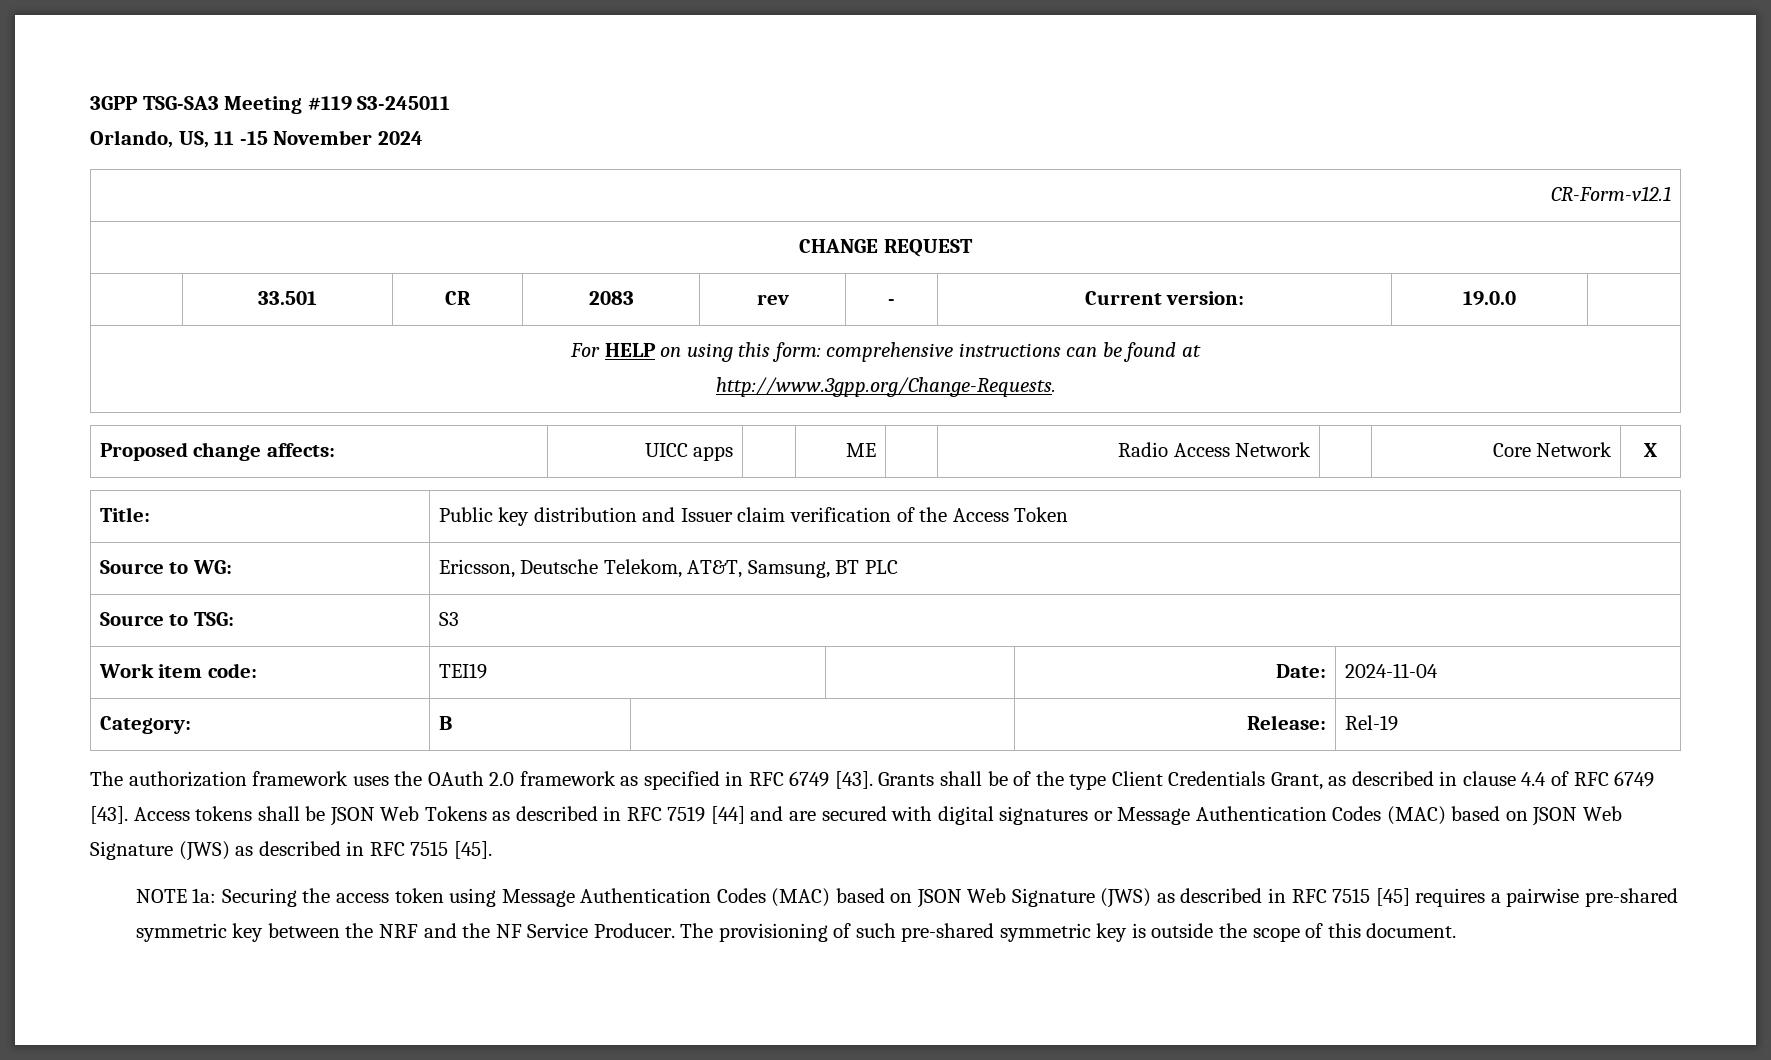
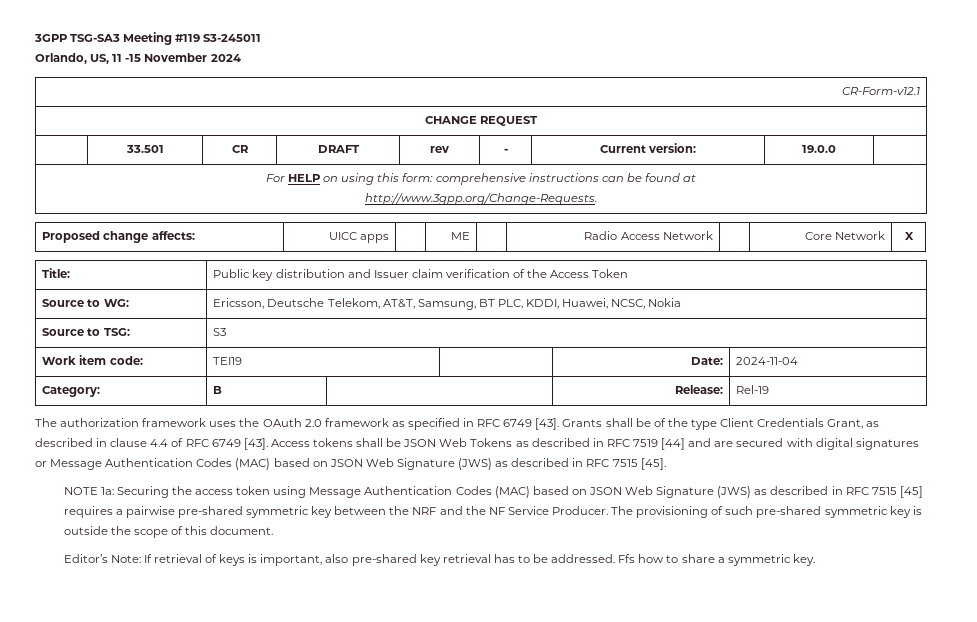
- | 33.501 | CR | 2083 | rev | - | Current version: | 19.0.0 |
+ | 33.501 | CR | DRAFT | rev | - | Current version: | 19.0.0 |
- Source to WG: | Ericsson, Deutsche Telekom, AT&T, Samsung, BT PLC
+ Source to WG: | Ericsson, Deutsche Telekom, AT&T, Samsung, BT PLC, KDDI, Huawei, NCSC, Nokia
+ Editor’s Note: If retrieval of keys is important, also pre-shared key retrieval has to be addressed. Ffs how to share a symmetric key.

